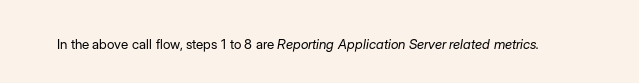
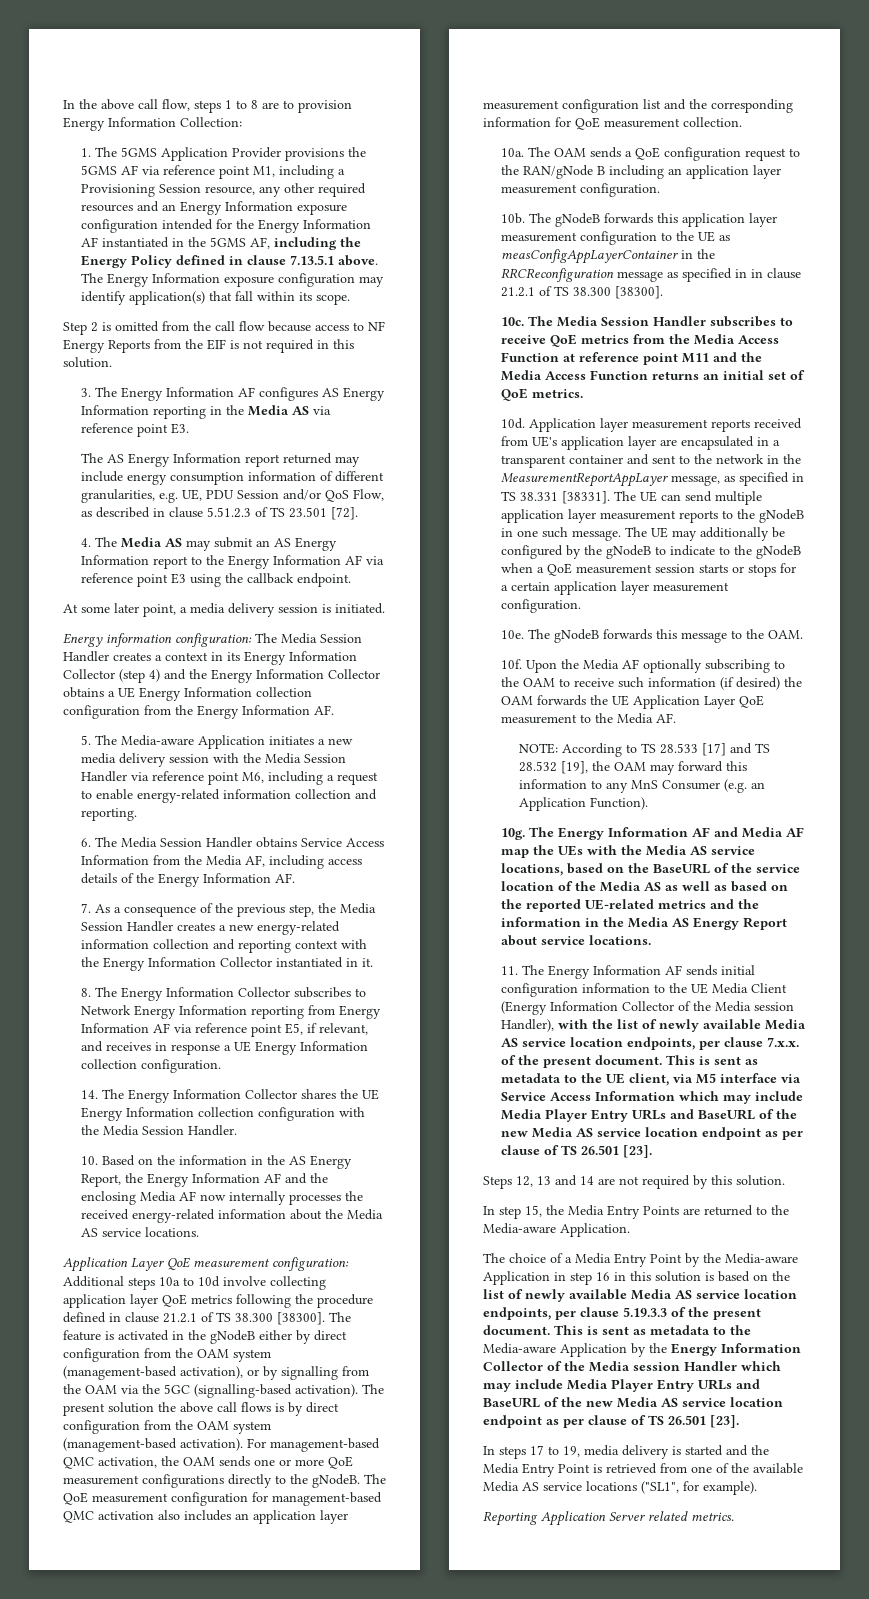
- In the above call flow, steps 1 to 8 are Reporting Application Server related metrics.
+ In the above call flow, steps 1 to 8 are to provision Energy Information Collection:
+ 1. The 5GMS Application Provider provisions the 5GMS AF via reference point M1, including a Provisioning Session resource, any other required resources and an Energy Information exposure configuration intended for the Energy Information AF instantiated in the 5GMS AF, including the Energy Policy defined in clause 7.13.5.1 above. The Energy Information exposure configuration may identify application(s) that fall within its scope.
+ Step 2 is omitted from the call flow because access to NF Energy Reports from the EIF is not required in this solution.
+ 3. The Energy Information AF configures AS Energy Information reporting in the Media AS via reference point E3.
+ The AS Energy Information report returned may include energy consumption information of different granularities, e.g. UE, PDU Session and/or QoS Flow, as described in clause 5.51.2.3 of TS 23.501 [72].
+ 4. The Media AS may submit an AS Energy Information report to the Energy Information AF via reference point E3 using the callback endpoint.
+ At some later point, a media delivery session is initiated.
+ Energy information configuration: The Media Session Handler creates a context in its Energy Information Collector (step 4) and the Energy Information Collector obtains a UE Energy Information collection configuration from the Energy Information AF.
+ 5. The Media-aware Application initiates a new media delivery session with the Media Session Handler via reference point M6, including a request to enable energy-related information collection and reporting.
+ 6. The Media Session Handler obtains Service Access Information from the Media AF, including access details of the Energy Information AF.
+ 7. As a consequence of the previous step, the Media Session Handler creates a new energy-related information collection and reporting context with the Energy Information Collector instantiated in it.
+ 8. The Energy Information Collector subscribes to Network Energy Information reporting from Energy Information AF via reference point E5, if relevant, and receives in response a UE Energy Information collection configuration.
+ 14. The Energy Information Collector shares the UE Energy Information collection configuration with the Media Session Handler.
+ 10. Based on the information in the AS Energy Report, the Energy Information AF and the enclosing Media AF now internally processes the received energy-related information about the Media AS service locations.
+ Application Layer QoE measurement configuration: Additional steps 10a to 10d involve collecting application layer QoE metrics following the procedure defined in clause 21.2.1 of TS 38.300 [38300]. The feature is activated in the gNodeB either by direct configuration from the OAM system (management-based activation), or by signalling from the OAM via the 5GC (signalling-based activation). The present solution the above call flows is by direct configuration from the OAM system (management-based activation). For management-based QMC activation, the OAM sends one or more QoE measurement configurations directly to the gNodeB. The QoE measurement configuration for management-based QMC activation also includes an application layer measurement configuration list and the corresponding information for QoE measurement collection.
+ 10a. The OAM sends a QoE configuration request to the RAN/gNode B including an application layer measurement configuration.
+ 10b. The gNodeB forwards this application layer measurement configuration to the UE as measConfigAppLayerContainer in the RRCReconfiguration message as specified in in clause 21.2.1 of TS 38.300 [38300].
+ 10c. The Media Session Handler subscribes to receive QoE metrics from the Media Access Function at reference point M11 and the Media Access Function returns an initial set of QoE metrics.
+ 10d. Application layer measurement reports received from UE's application layer are encapsulated in a transparent container and sent to the network in the MeasurementReportAppLayer message, as specified in TS 38.331 [38331]. The UE can send multiple application layer measurement reports to the gNodeB in one such message. The UE may additionally be configured by the gNodeB to indicate to the gNodeB when a QoE measurement session starts or stops for a certain application layer measurement configuration.
+ 10e. The gNodeB forwards this message to the OAM.
+ 10f. Upon the Media AF optionally subscribing to the OAM to receive such information (if desired) the OAM forwards the UE Application Layer QoE measurement to the Media AF.
+ NOTE: According to TS 28.533 [17] and TS 28.532 [19], the OAM may forward this information to any MnS Consumer (e.g. an Application Function).
+ 10g. The Energy Information AF and Media AF map the UEs with the Media AS service locations, based on the BaseURL of the service location of the Media AS as well as based on the reported UE-related metrics and the information in the Media AS Energy Report about service locations.
+ 11. The Energy Information AF sends initial configuration information to the UE Media Client (Energy Information Collector of the Media session Handler), with the list of newly available Media AS service location endpoints, per clause 7.x.x. of the present document. This is sent as metadata to the UE client, via M5 interface via Service Access Information which may include Media Player Entry URLs and BaseURL of the new Media AS service location endpoint as per clause of TS 26.501 [23].
+ Steps 12, 13 and 14 are not required by this solution.
+ In step 15, the Media Entry Points are returned to the Media-aware Application.
+ The choice of a Media Entry Point by the Media-aware Application in step 16 in this solution is based on the list of newly available Media AS service location endpoints, per clause 5.19.3.3 of the present document. This is sent as metadata to the Media-aware Application by the Energy Information Collector of the Media session Handler which may include Media Player Entry URLs and BaseURL of the new Media AS service location endpoint as per clause of TS 26.501 [23].
+ In steps 17 to 19, media delivery is started and the Media Entry Point is retrieved from one of the available Media AS service locations ("SL1", for example).
+ Reporting Application Server related metrics.

